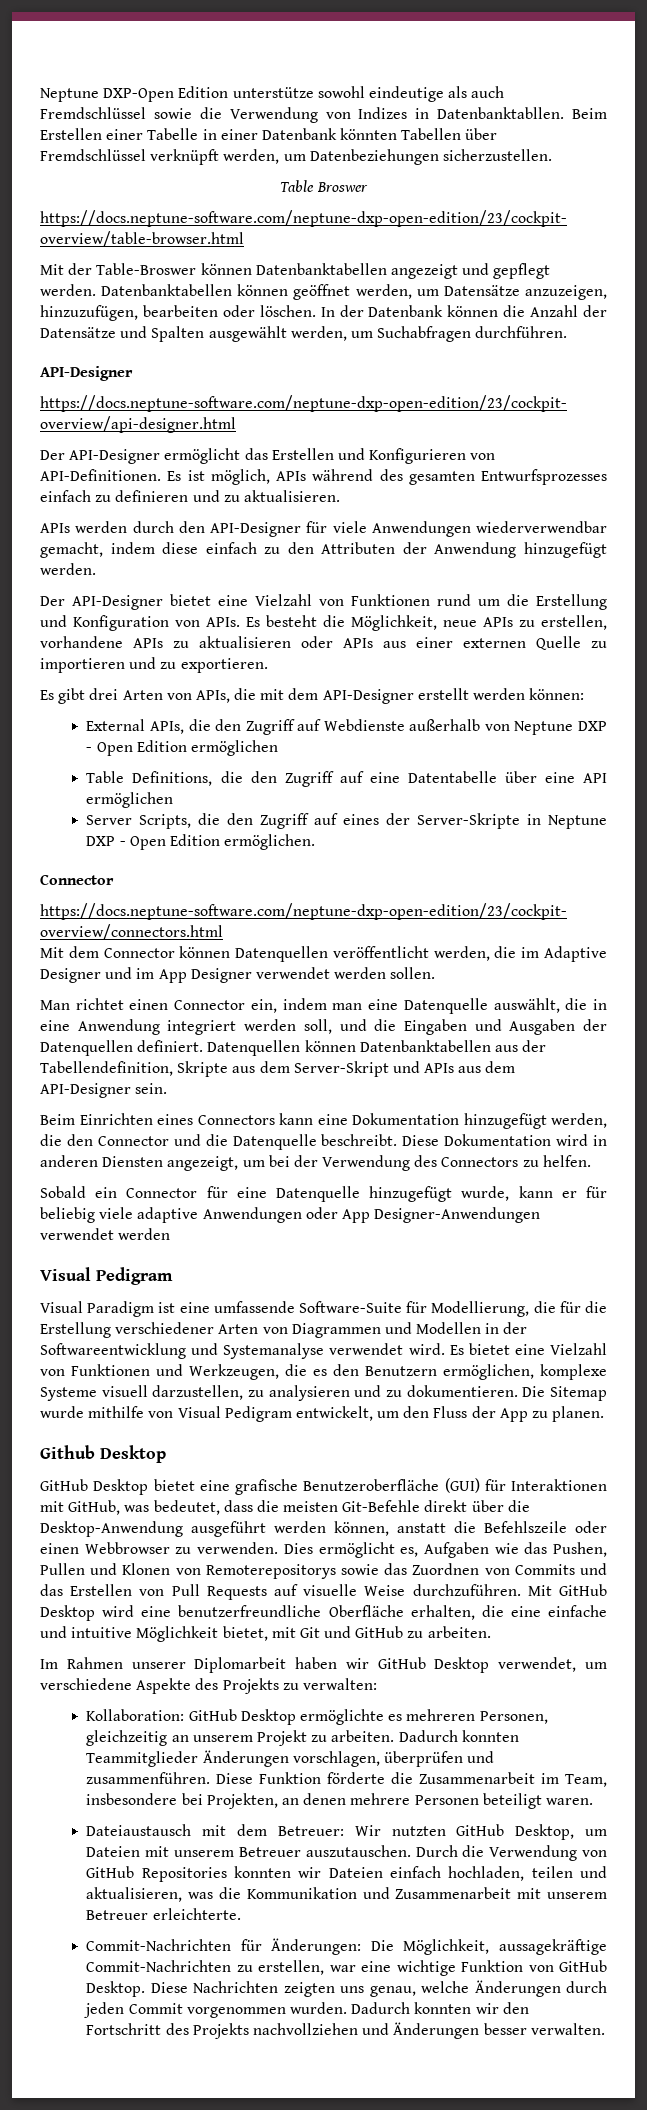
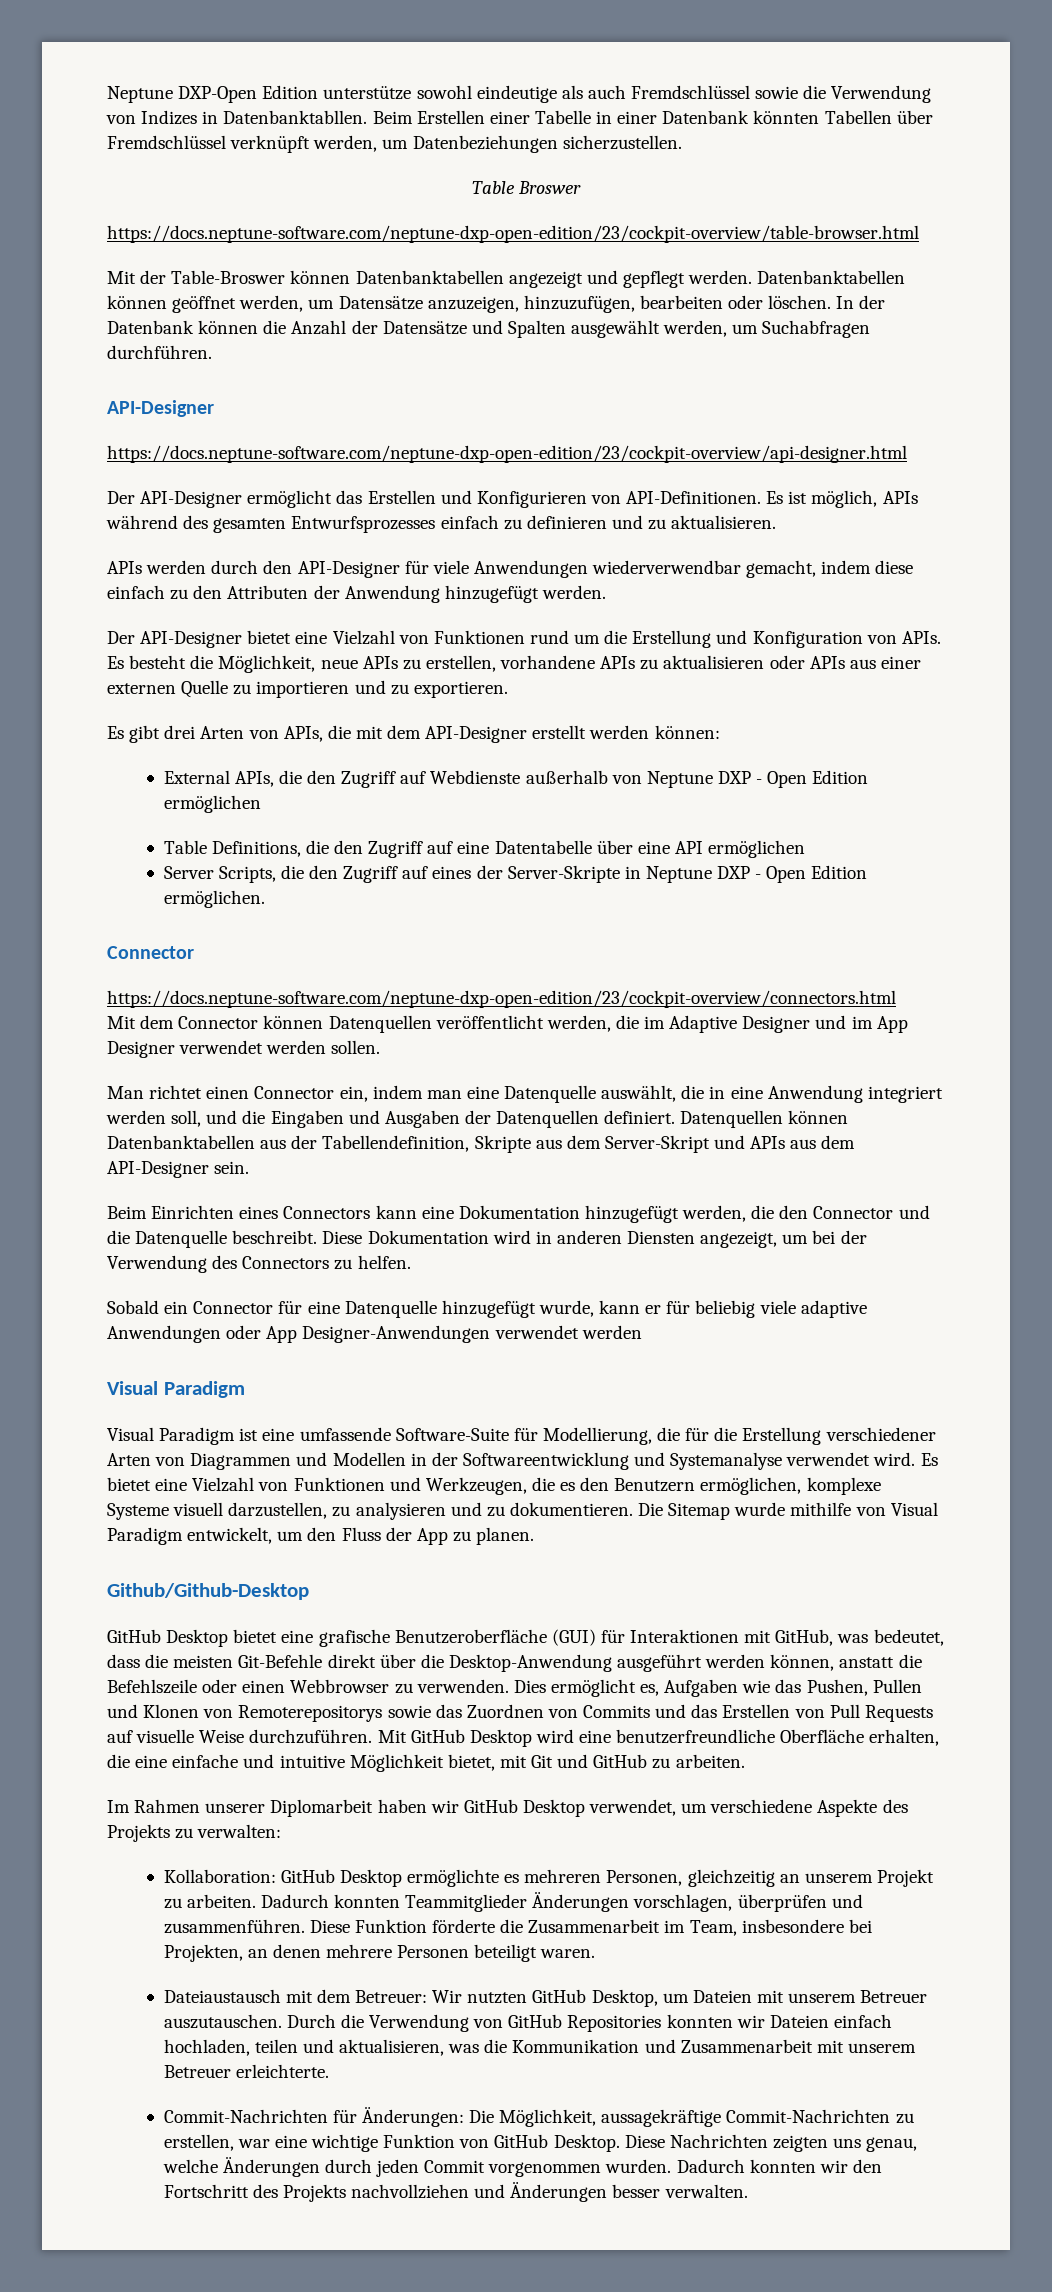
  Sobald ein Connector für eine Datenquelle hinzugefügt wurde, kann er für beliebig viele adaptive Anwendungen oder App Designer-Anwendungen verwendet werden
- Visual Pedigram
+ Visual Paradigm
- Die Sitemap wurde mithilfe von Visual Pedigram entwickelt, um den Fluss der App zu planen.
+ Die Sitemap wurde mithilfe von Visual Paradigm entwickelt, um den Fluss der App zu planen.
- Github Desktop
+ Github/Github-Desktop

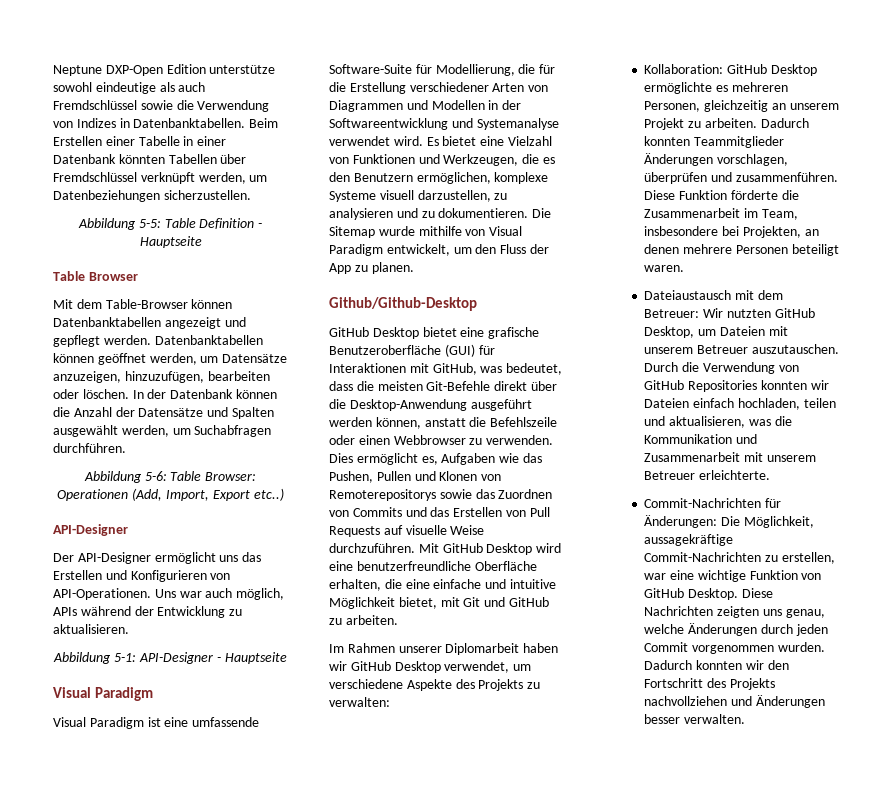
- Neptune DXP-Open Edition unterstütze sowohl eindeutige als auch Fremdschlüssel sowie die Verwendung von Indizes in Datenbanktabllen.
+ Neptune DXP-Open Edition unterstütze sowohl eindeutige als auch Fremdschlüssel sowie die Verwendung von Indizes in Datenbanktabellen.
- Table Broswer
- https://docs.neptune-software.com/neptune-dxp-open-edition/23/cockpit-overview/table-browser.html
- Mit der Table-Broswer können Datenbanktabellen angezeigt und gepflegt werden.
+ Abbildung 5-5: Table Definition - Hauptseite
+ Table Browser
+ Mit dem Table-Browser können Datenbanktabellen angezeigt und gepflegt werden.
  In der Datenbank können die Anzahl der Datensätze und Spalten ausgewählt werden, um Suchabfragen durchführen.
+ Abbildung 5-6: Table Browser: Operationen (Add, Import, Export etc..)
  API-Designer
- https://docs.neptune-software.com/neptune-dxp-open-edition/23/cockpit-overview/api-designer.html
- Der API-Designer ermöglicht das Erstellen und Konfigurieren von API-Definitionen. Es ist möglich, APIs während des gesamten Entwurfsprozesses einfach zu definieren und zu aktualisieren.
- APIs werden durch den API-Designer für viele Anwendungen wiederverwendbar gemacht, indem diese einfach zu den Attributen der Anwendung hinzugefügt werden.
- Der API-Designer bietet eine Vielzahl von Funktionen rund um die Erstellung und Konfiguration von APIs. Es besteht die Möglichkeit, neue APIs zu erstellen, vorhandene APIs zu aktualisieren oder APIs aus einer externen Quelle zu importieren und zu exportieren.
- Es gibt drei Arten von APIs, die mit dem API-Designer erstellt werden können:
- External APIs, die den Zugriff auf Webdienste außerhalb von Neptune DXP - Open Edition ermöglichen
- Table Definitions, die den Zugriff auf eine Datentabelle über eine API ermöglichen
- Server Scripts, die den Zugriff auf eines der Server-Skripte in Neptune DXP - Open Edition ermöglichen.
- Connector
- https://docs.neptune-software.com/neptune-dxp-open-edition/23/cockpit-overview/connectors.html
- Mit dem Connector können Datenquellen veröffentlicht werden, die im Adaptive Designer und im App Designer verwendet werden sollen.
- Man richtet einen Connector ein, indem man eine Datenquelle auswählt, die in eine Anwendung integriert werden soll, und die Eingaben und Ausgaben der Datenquellen definiert. Datenquellen können Datenbanktabellen aus der Tabellendefinition, Skripte aus dem Server-Skript und APIs aus dem API-Designer sein.
- Beim Einrichten eines Connectors kann eine Dokumentation hinzugefügt werden, die den Connector und die Datenquelle beschreibt. Diese Dokumentation wird in anderen Diensten angezeigt, um bei der Verwendung des Connectors zu helfen.
- Sobald ein Connector für eine Datenquelle hinzugefügt wurde, kann er für beliebig viele adaptive Anwendungen oder App Designer-Anwendungen verwendet werden
+ Der API-Designer ermöglicht uns das Erstellen und Konfigurieren von API-Operationen. Uns war auch möglich, APIs während der Entwicklung zu aktualisieren.
+ Abbildung 5-1: API-Designer - Hauptseite

